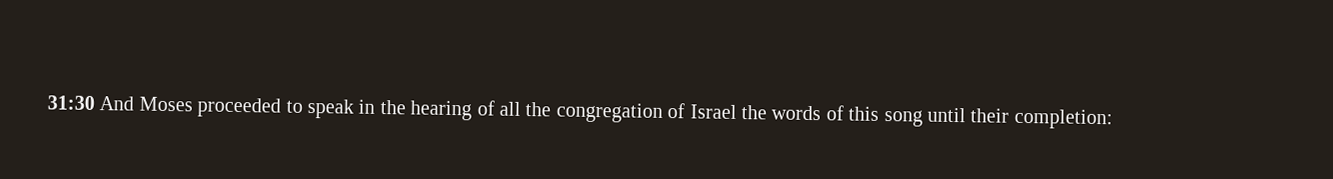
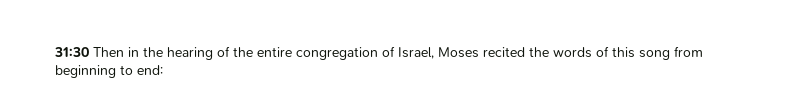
- 31:30 And Moses proceeded to speak in the hearing of all the congregation of Israel the words of this song until their completion:
+ 31:30 Then in the hearing of the entire congregation of Israel, Moses recited the words of this song from beginning to end:

